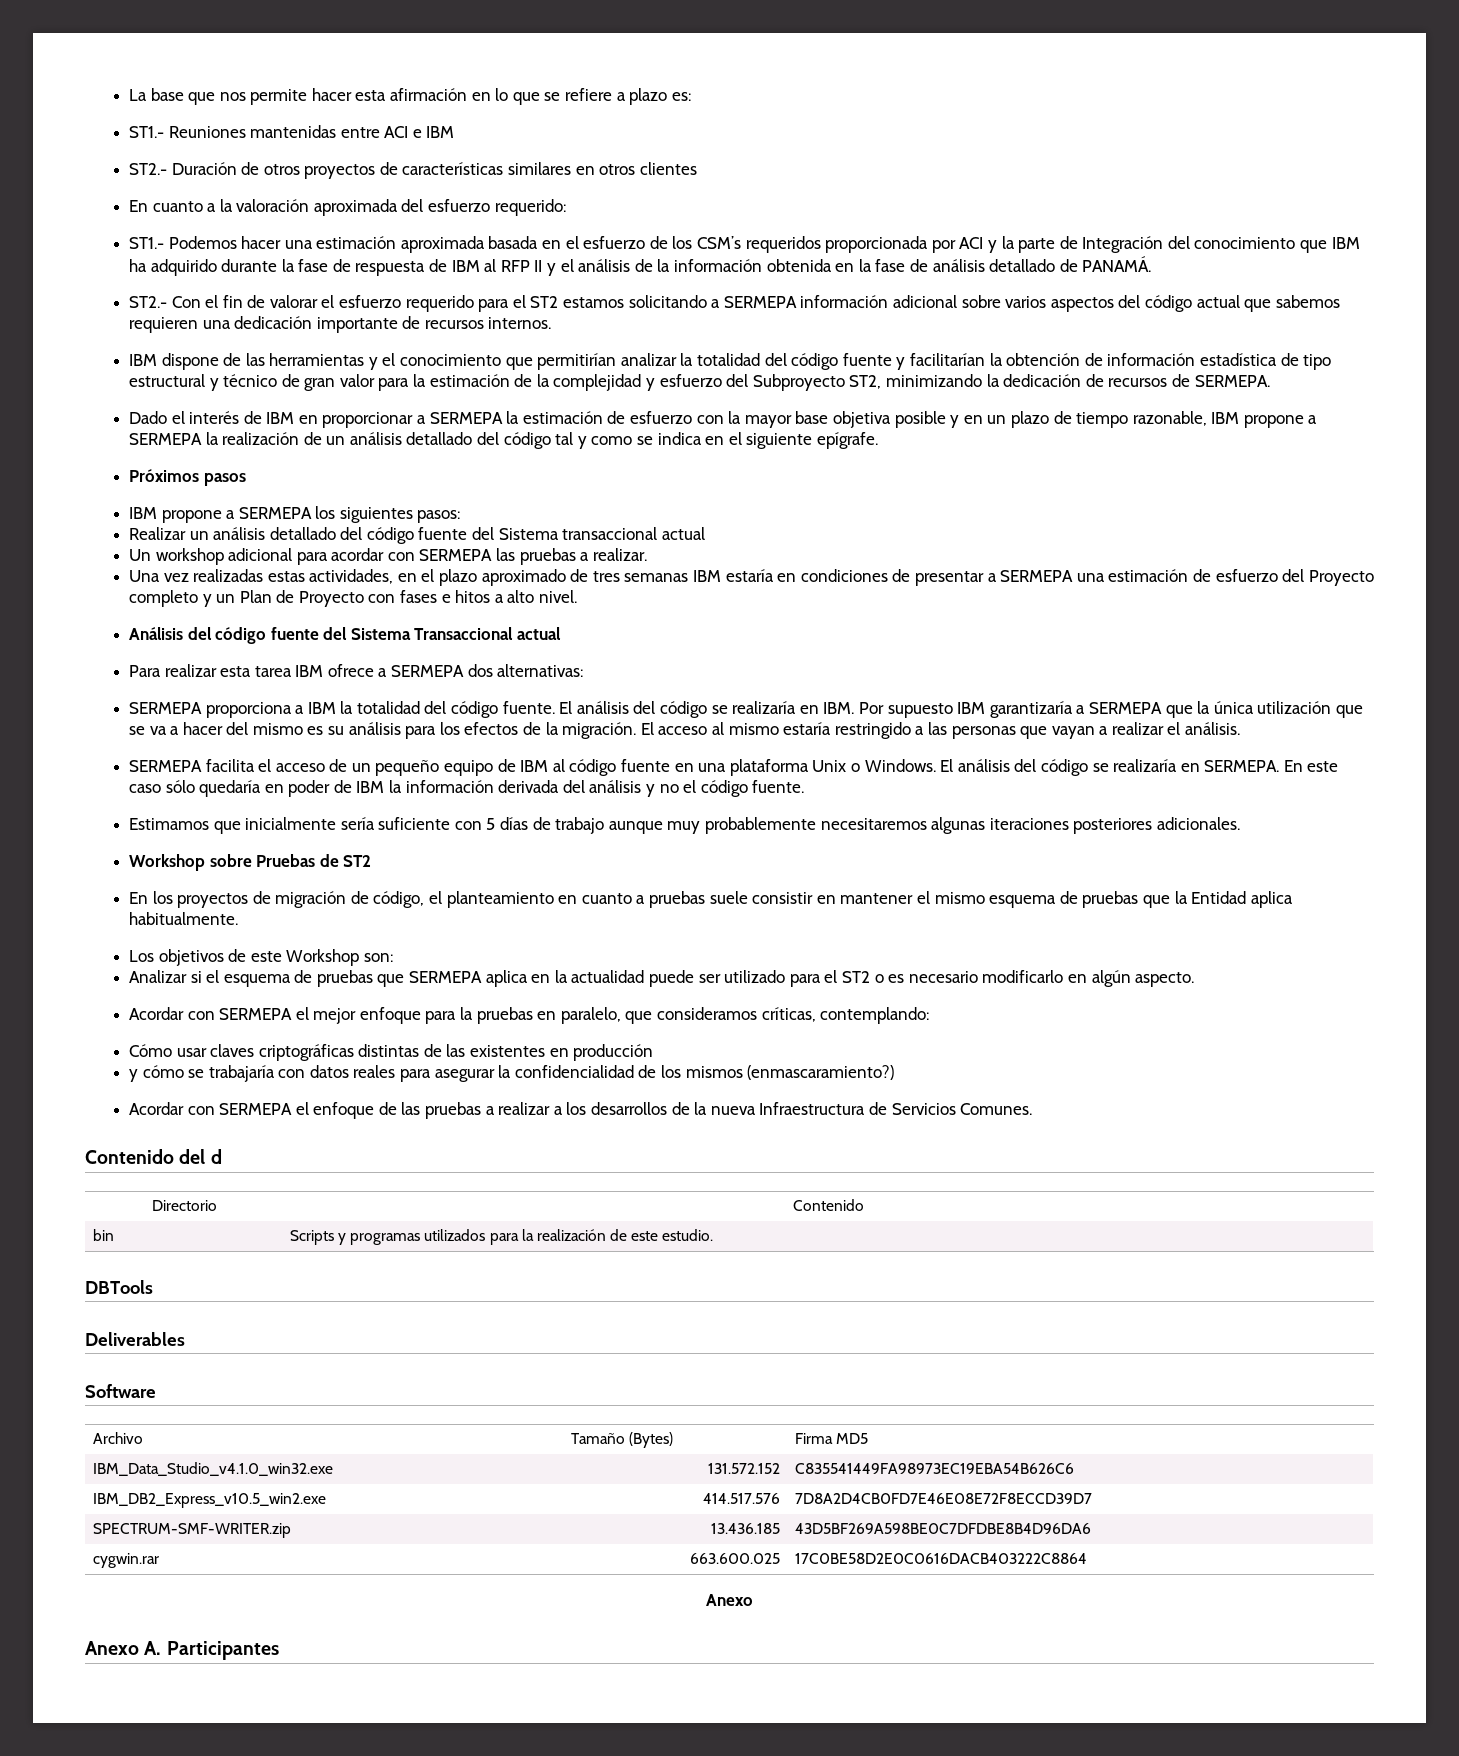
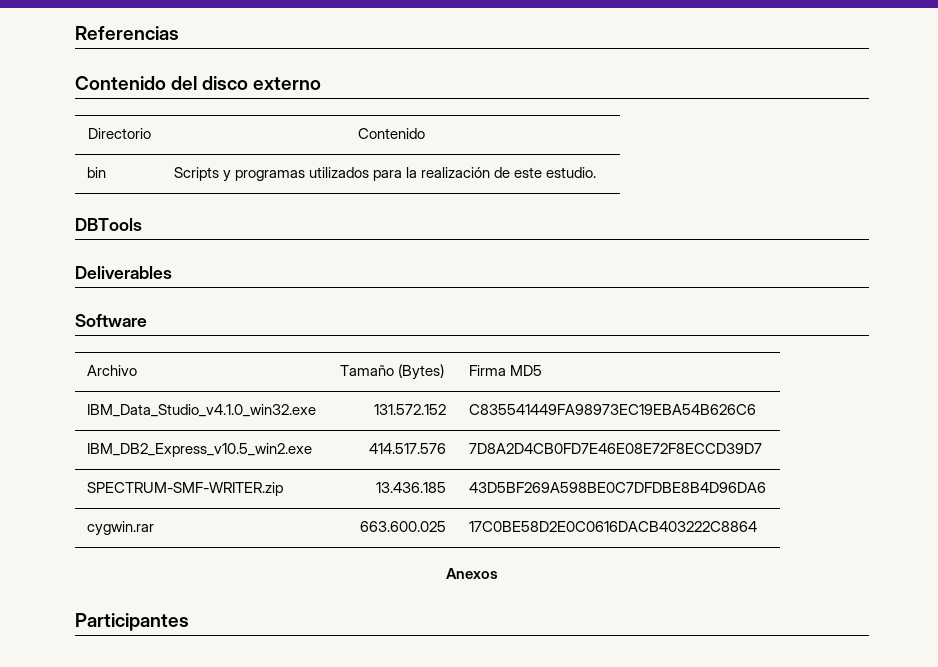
- La base que nos permite hacer esta afirmación en lo que se refiere a plazo es:
- ST1.- Reuniones mantenidas entre ACI e IBM
- ST2.- Duración de otros proyectos de características similares en otros clientes
- En cuanto a la valoración aproximada del esfuerzo requerido:
- ST1.- Podemos hacer una estimación aproximada basada en el esfuerzo de los CSM’s requeridos proporcionada por ACI y la parte de Integración del conocimiento que IBM ha adquirido durante la fase de respuesta de IBM al RFP II y el análisis de la información obtenida en la fase de análisis detallado de PANAMÁ.
- ST2.- Con el fin de valorar el esfuerzo requerido para el ST2 estamos solicitando a SERMEPA información adicional sobre varios aspectos del código actual que sabemos requieren una dedicación importante de recursos internos.
- IBM dispone de las herramientas y el conocimiento que permitirían analizar la totalidad del código fuente y facilitarían la obtención de información estadística de tipo estructural y técnico de gran valor para la estimación de la complejidad y esfuerzo del Subproyecto ST2, minimizando la dedicación de recursos de SERMEPA.
- Dado el interés de IBM en proporcionar a SERMEPA la estimación de esfuerzo con la mayor base objetiva posible y en un plazo de tiempo razonable, IBM propone a SERMEPA la realización de un análisis detallado del código tal y como se indica en el siguiente epígrafe.
- Próximos pasos
- IBM propone a SERMEPA los siguientes pasos:
- Realizar un análisis detallado del código fuente del Sistema transaccional actual
- Un workshop adicional para acordar con SERMEPA las pruebas a realizar.
- Una vez realizadas estas actividades, en el plazo aproximado de tres semanas IBM estaría en condiciones de presentar a SERMEPA una estimación de esfuerzo del Proyecto completo y un Plan de Proyecto con fases e hitos a alto nivel.
- Análisis del código fuente del Sistema Transaccional actual
- Para realizar esta tarea IBM ofrece a SERMEPA dos alternativas:
- SERMEPA proporciona a IBM la totalidad del código fuente. El análisis del código se realizaría en IBM. Por supuesto IBM garantizaría a SERMEPA que la única utilización que se va a hacer del mismo es su análisis para los efectos de la migración. El acceso al mismo estaría restringido a las personas que vayan a realizar el análisis.
- SERMEPA facilita el acceso de un pequeño equipo de IBM al código fuente en una plataforma Unix o Windows. El análisis del código se realizaría en SERMEPA. En este caso sólo quedaría en poder de IBM la información derivada del análisis y no el código fuente.
- Estimamos que inicialmente sería suficiente con 5 días de trabajo aunque muy probablemente necesitaremos algunas iteraciones posteriores adicionales.
- Workshop sobre Pruebas de ST2
- En los proyectos de migración de código, el planteamiento en cuanto a pruebas suele consistir en mantener el mismo esquema de pruebas que la Entidad aplica habitualmente.
- Los objetivos de este Workshop son:
- Analizar si el esquema de pruebas que SERMEPA aplica en la actualidad puede ser utilizado para el ST2 o es necesario modificarlo en algún aspecto.
- Acordar con SERMEPA el mejor enfoque para la pruebas en paralelo, que consideramos críticas, contemplando:
- Cómo usar claves criptográficas distintas de las existentes en producción
- y cómo se trabajaría con datos reales para asegurar la confidencialidad de los mismos (enmascaramiento?)
- Acordar con SERMEPA el enfoque de las pruebas a realizar a los desarrollos de la nueva Infraestructura de Servicios Comunes.
+ Referencias
- Contenido del d
+ Contenido del disco externo
  cygwin.rar | 663.600.025 | 17C0BE58D2E0C0616DACB403222C8864
- Anexo
- Anexo A. Participantes
+ Anexos
+ Participantes

